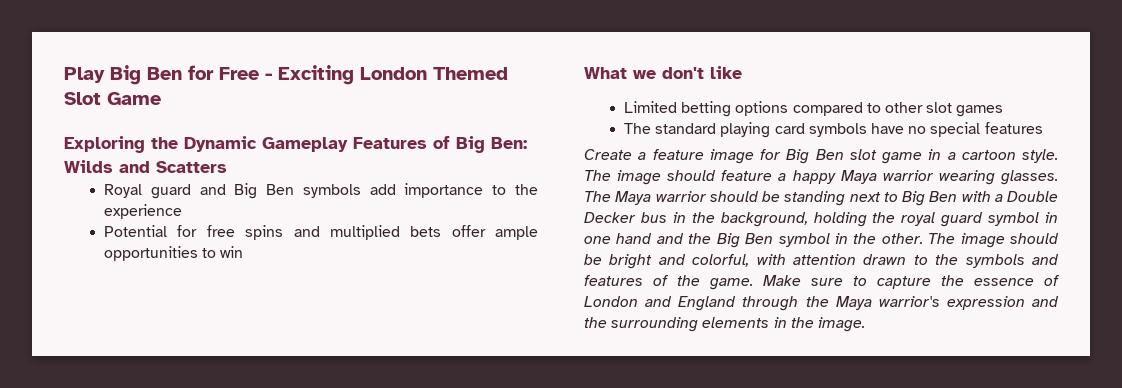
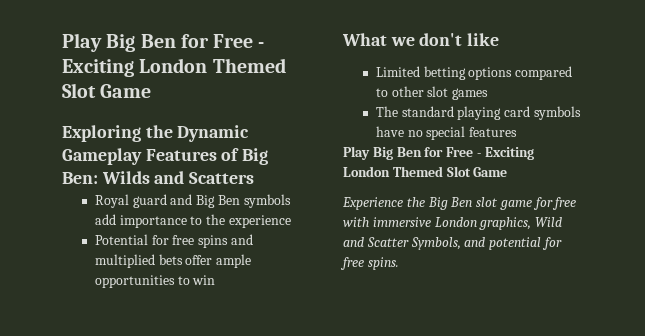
  The standard playing card symbols have no special features
- Create a feature image for Big Ben slot game in a cartoon style. The image should feature a happy Maya warrior wearing glasses. The Maya warrior should be standing next to Big Ben with a Double Decker bus in the background, holding the royal guard symbol in one hand and the Big Ben symbol in the other. The image should be bright and colorful, with attention drawn to the symbols and features of the game. Make sure to capture the essence of London and England through the Maya warrior's expression and the surrounding elements in the image.
+ Play Big Ben for Free - Exciting London Themed Slot Game
+ Experience the Big Ben slot game for free with immersive London graphics, Wild and Scatter Symbols, and potential for free spins.

